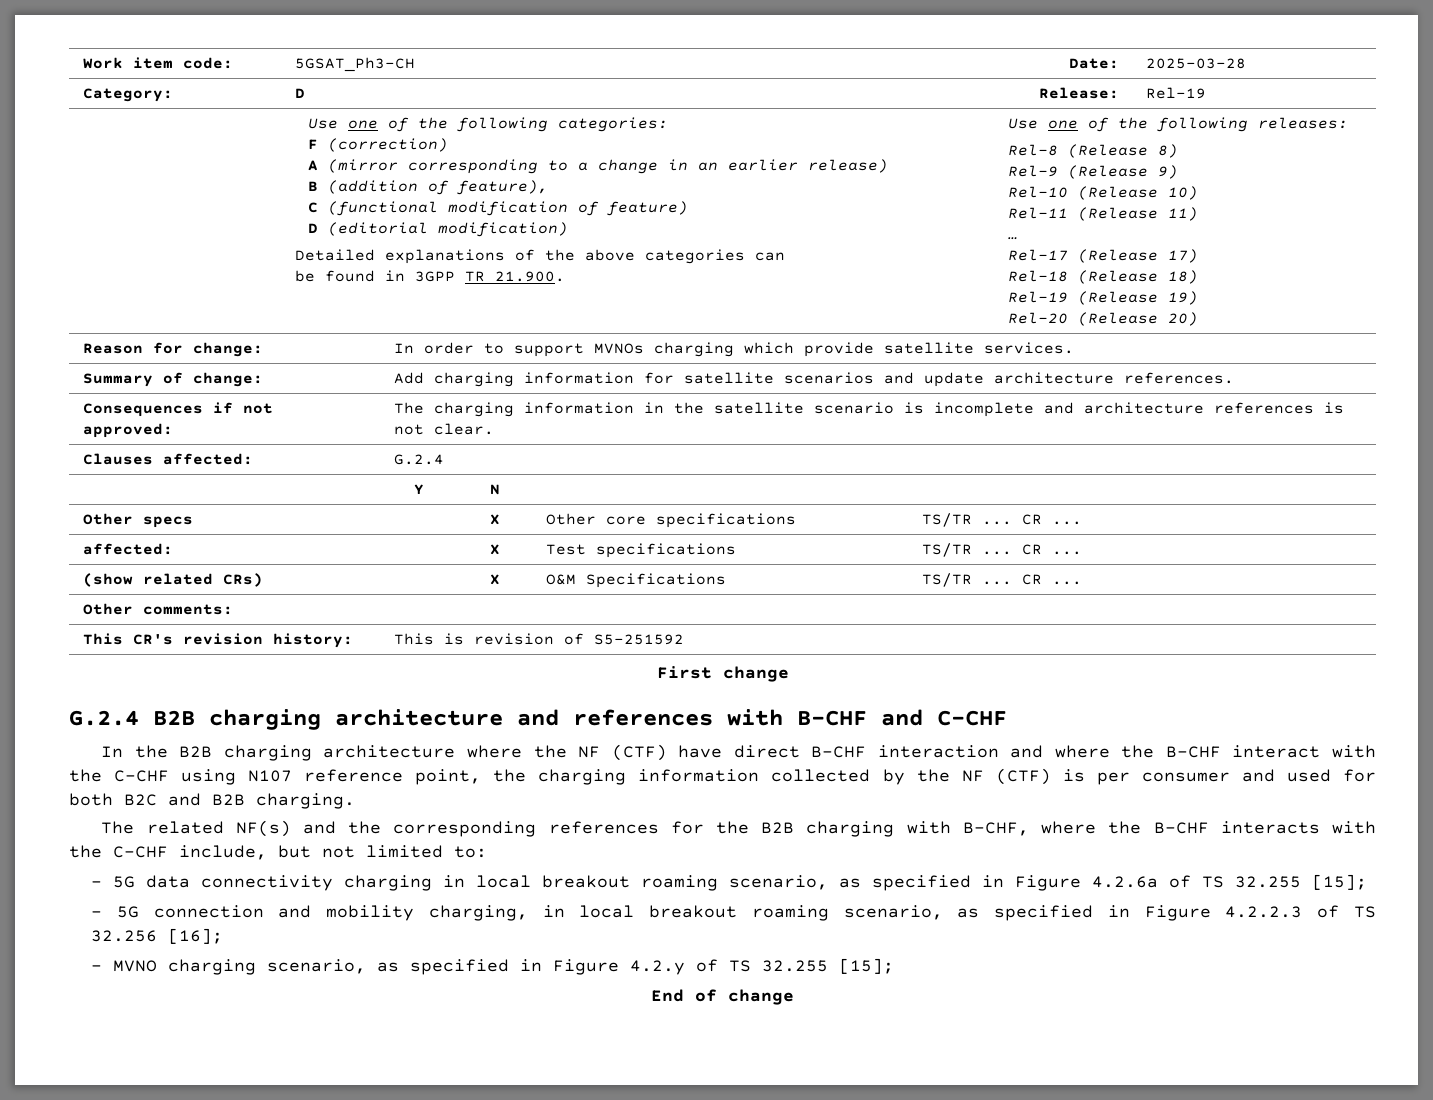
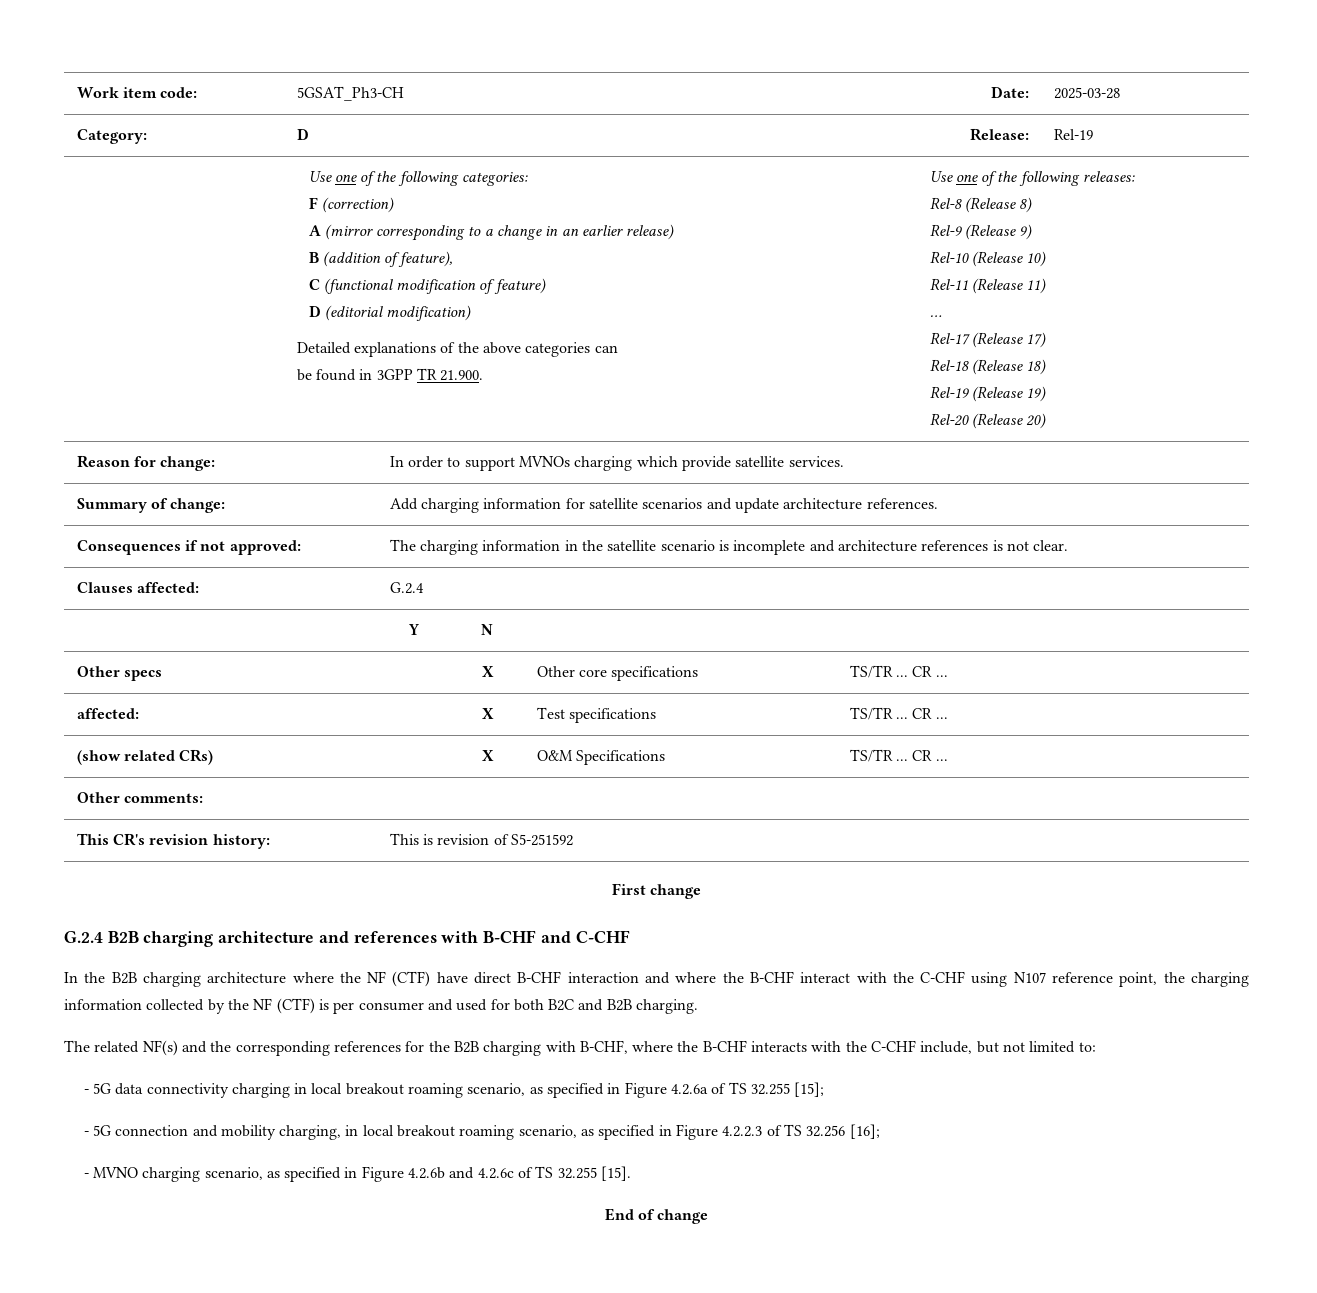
- - MVNO charging scenario, as specified in Figure 4.2.y of TS 32.255 [15];
+ - MVNO charging scenario, as specified in Figure 4.2.6b and 4.2.6c of TS 32.255 [15].

